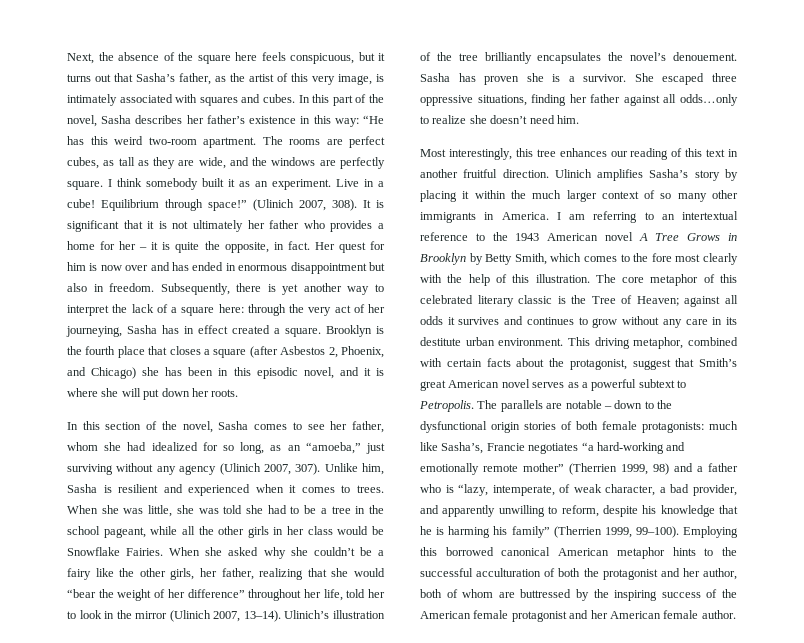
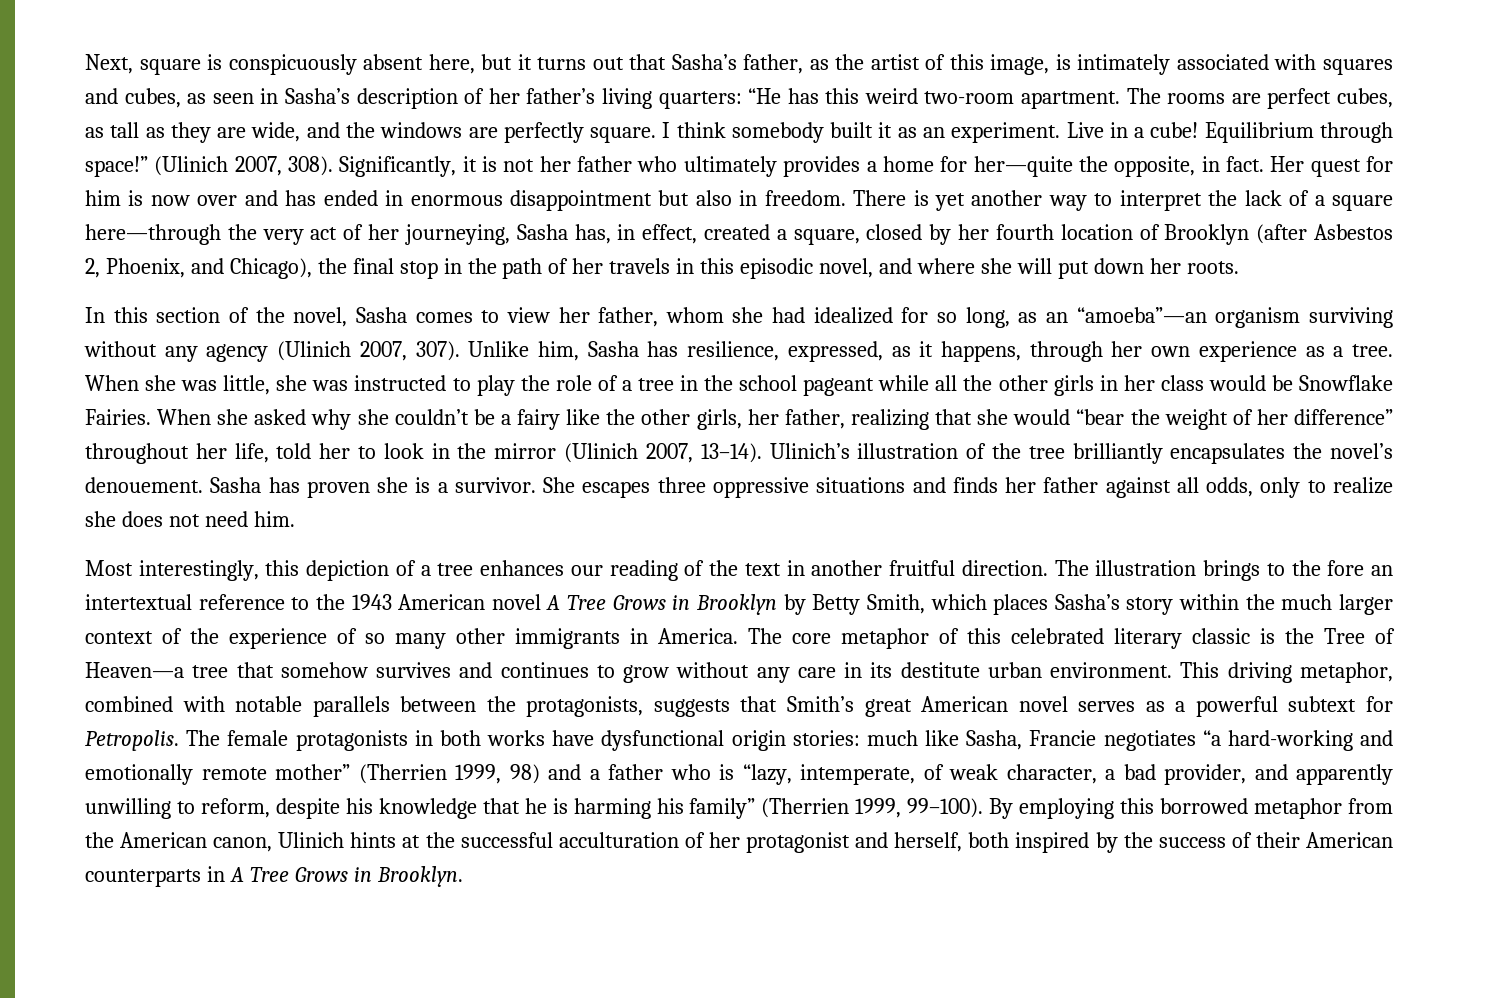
- Next, the absence of the square here feels conspicuous, but it turns out that Sasha’s father, as the artist of this very image, is intimately associated with squares and cubes. In this part of the novel, Sasha describes her father’s existence in this way: “He has this weird two-room apartment.
+ Next, square is conspicuously absent here, but it turns out that Sasha’s father, as the artist of this image, is intimately associated with squares and cubes, as seen in Sasha’s description of her father’s living quarters: “He has this weird two-room apartment.
- It is significant that it is not ultimately her father who provides a home for her – it is quite the opposite, in fact.
+ Significantly, it is not her father who ultimately provides a home for her—quite the opposite, in fact.
- Subsequently, there is yet another way to interpret the lack of a square here: through the very act of her journeying, Sasha has in effect created a square. Brooklyn is the fourth place that closes a square (after Asbestos 2, Phoenix, and Chicago) she has been in this episodic novel, and it is where she will put down her roots.
+ There is yet another way to interpret the lack of a square here—through the very act of her journeying, Sasha has, in effect, created a square, closed by her fourth location of Brooklyn (after Asbestos 2, Phoenix, and Chicago), the final stop in the path of her travels in this episodic novel, and where she will put down her roots.
- In this section of the novel, Sasha comes to see her father, whom she had idealized for so long, as an “amoeba,” just surviving without any agency (Ulinich 2007, 307).
+ In this section of the novel, Sasha comes to view her father, whom she had idealized for so long, as an “amoeba”—an organism surviving without any agency (Ulinich 2007, 307).
- Unlike him, Sasha is resilient and experienced when it comes to trees.
+ Unlike him, Sasha has resilience, expressed, as it happens, through her own experience as a tree.
- When she was little, she was told she had to be a tree in the school pageant, while all the other girls in her class would be Snowflake Fairies.
+ When she was little, she was instructed to play the role of a tree in the school pageant while all the other girls in her class would be Snowflake Fairies.
- She escaped three oppressive situations, finding her father against all odds…only to realize she doesn’t need him.
+ She escapes three oppressive situations and finds her father against all odds, only to realize she does not need him.
- Most interestingly, this tree enhances our reading of this text in another fruitful direction.
+ Most interestingly, this depiction of a tree enhances our reading of the text in another fruitful direction.
- Ulinich amplifies Sasha’s story by placing it within the much larger context of so many other immigrants in America. I am referring to an intertextual reference to the 1943 American novel A Tree Grows in Brooklyn by Betty Smith, which comes to the fore most clearly with the help of this illustration.
+ The illustration brings to the fore an intertextual reference to the 1943 American novel A Tree Grows in Brooklyn by Betty Smith, which places Sasha’s story within the much larger context of the experience of so many other immigrants in America.
- The core metaphor of this celebrated literary classic is the Tree of Heaven; against all odds it survives and continues to grow without any care in its destitute urban environment.
+ The core metaphor of this celebrated literary classic is the Tree of Heaven—a tree that somehow survives and continues to grow without any care in its destitute urban environment.
- This driving metaphor, combined with certain facts about the protagonist, suggest that Smith’s great American novel serves as a powerful subtext to Petropolis.
+ This driving metaphor, combined with notable parallels between the protagonists, suggests that Smith’s great American novel serves as a powerful subtext for Petropolis.
- The parallels are notable – down to the dysfunctional origin stories of both female protagonists: much like Sasha’s, Francie negotiates “a hard-working and emotionally remote mother” (Therrien 1999, 98) and a father who is “lazy, intemperate, of weak character, a bad provider, and apparently unwilling to reform, despite his knowledge that he is harming his family” (Therrien 1999, 99–100).
+ The female protagonists in both works have dysfunctional origin stories: much like Sasha, Francie negotiates “a hard-working and emotionally remote mother” (Therrien 1999, 98) and a father who is “lazy, intemperate, of weak character, a bad provider, and apparently unwilling to reform, despite his knowledge that he is harming his family” (Therrien 1999, 99–100).
- Employing this borrowed canonical American metaphor hints to the successful acculturation of both the protagonist and her author, both of whom are buttressed by the inspiring success of the American female protagonist and her American female author.
+ By employing this borrowed metaphor from the American canon, Ulinich hints at the successful acculturation of her protagonist and herself, both inspired by the success of their American counterparts in A Tree Grows in Brooklyn.

